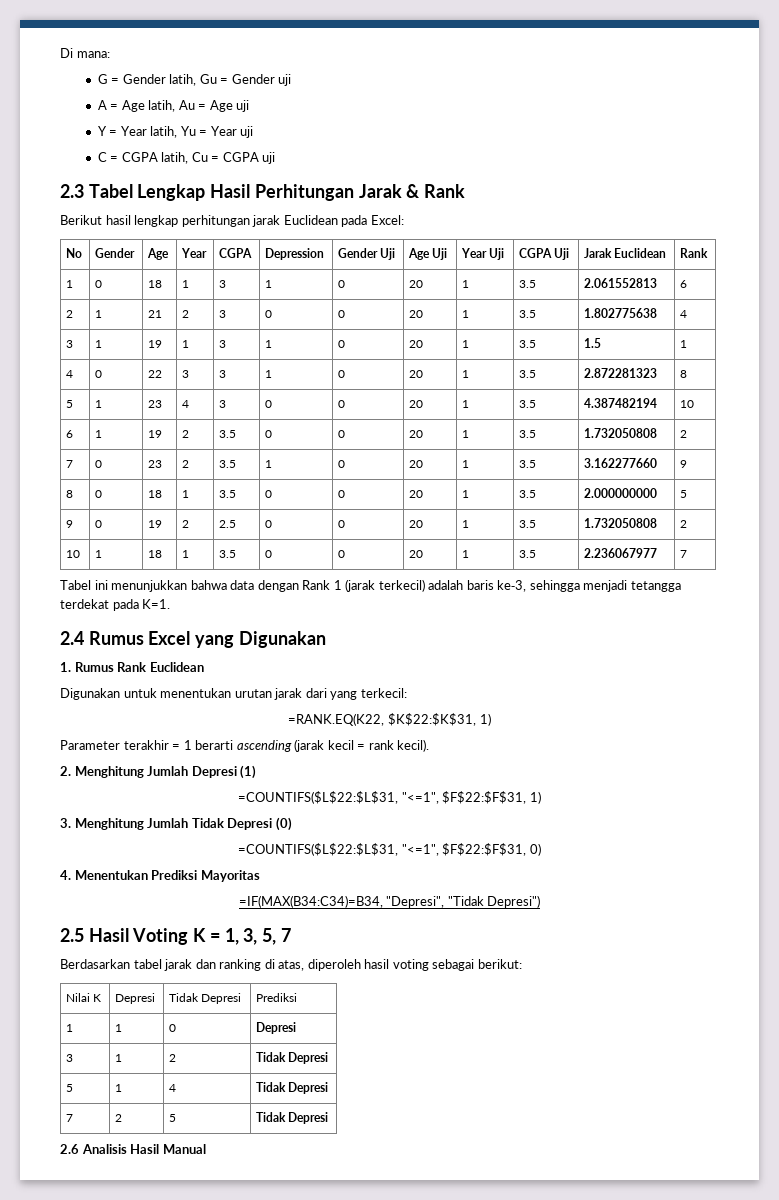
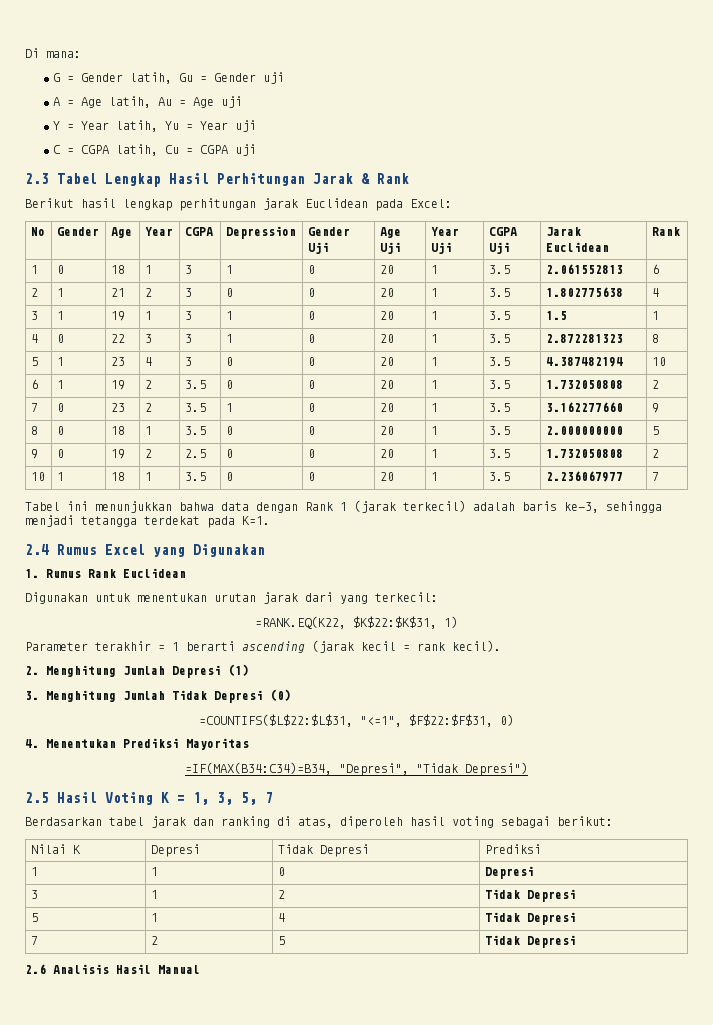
- =COUNTIFS($L$22:$L$31, "<=1", $F$22:$F$31, 1)

